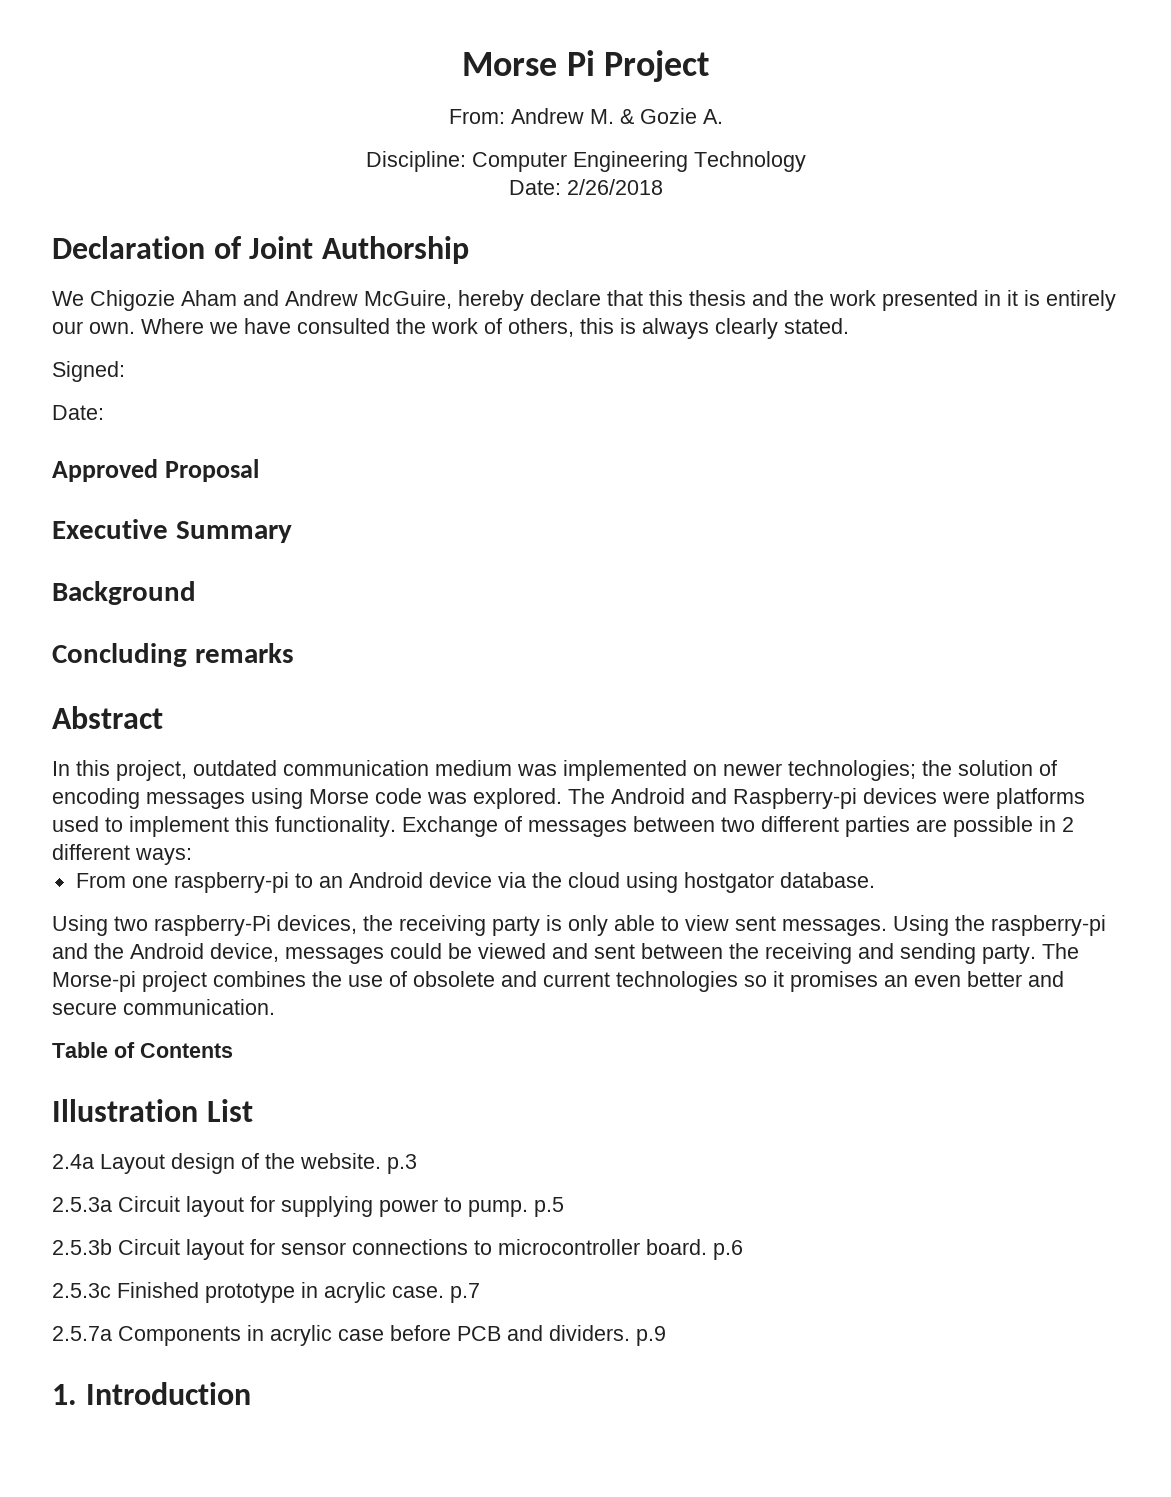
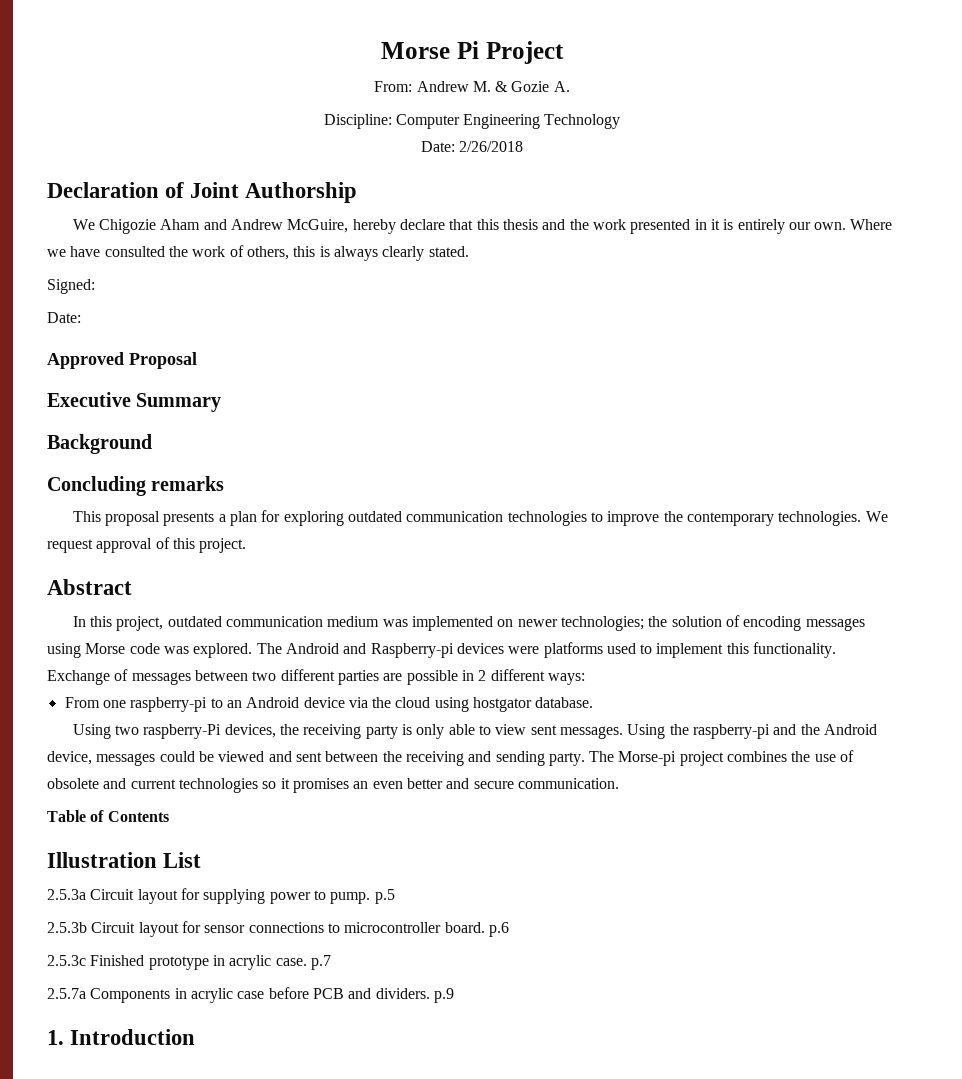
+ This proposal presents a plan for exploring outdated communication technologies to improve the contemporary technologies. We request approval of this project.
- 2.4a Layout design of the website. p.3

